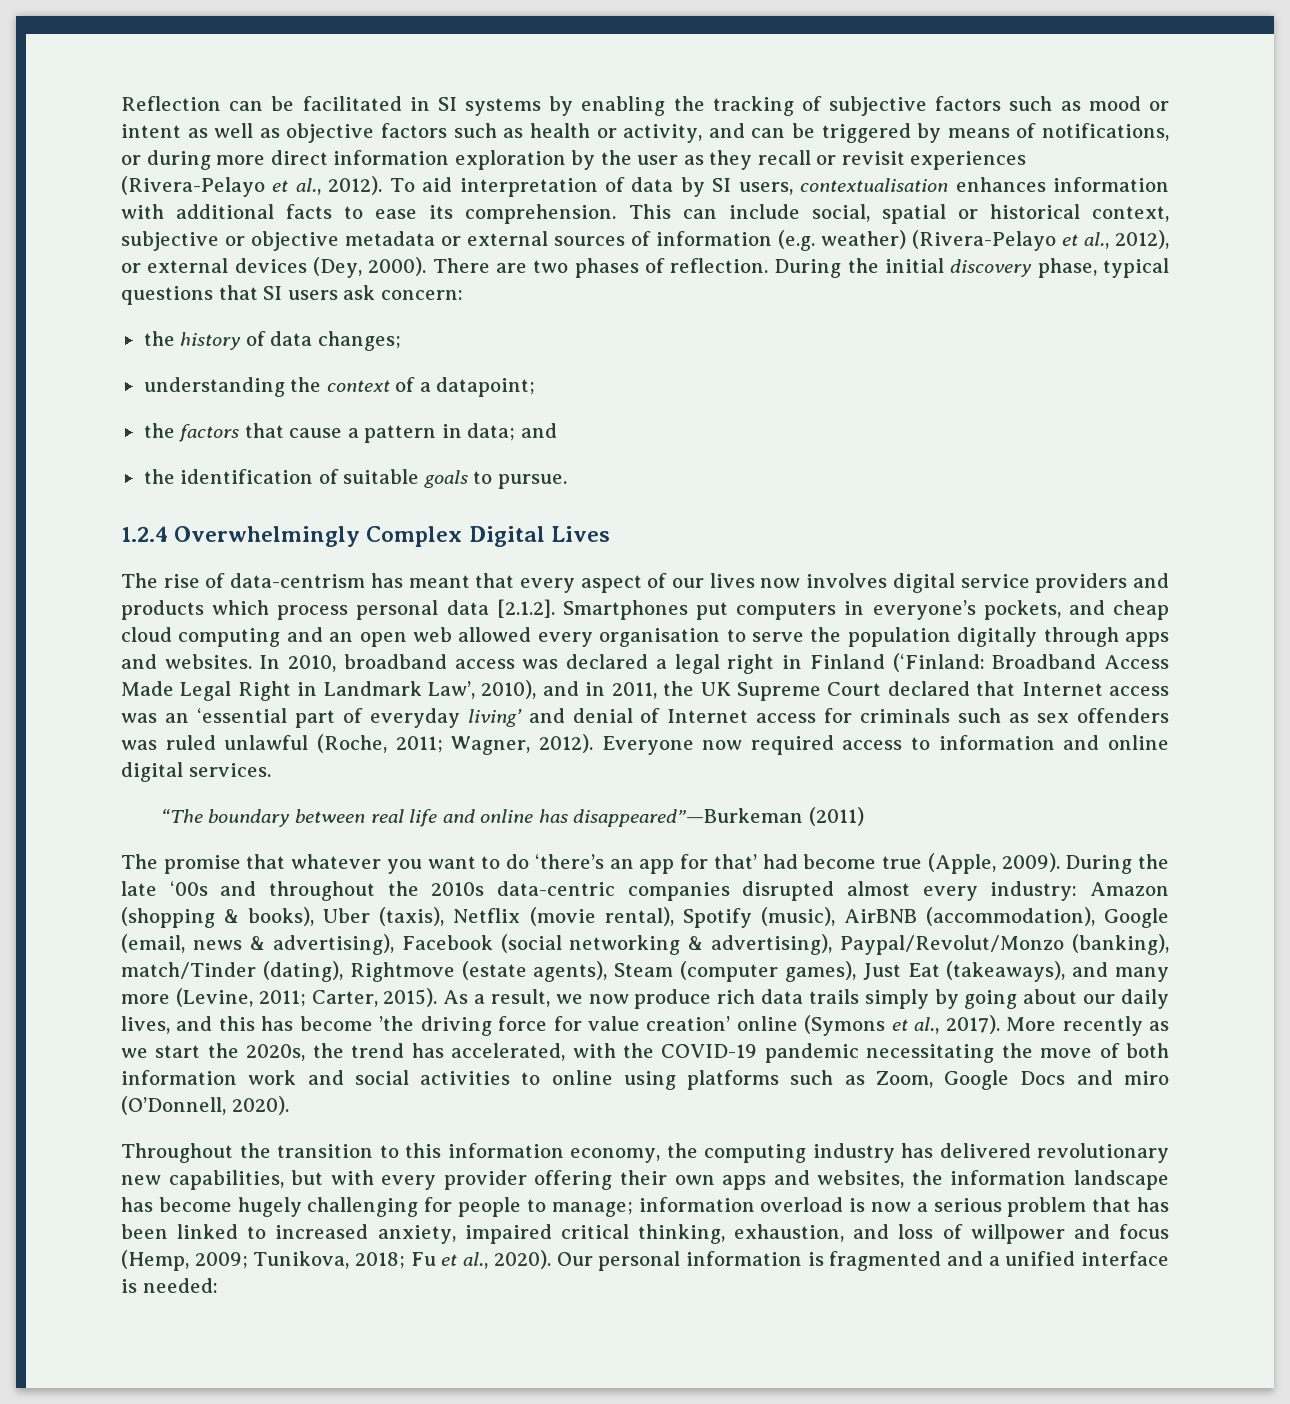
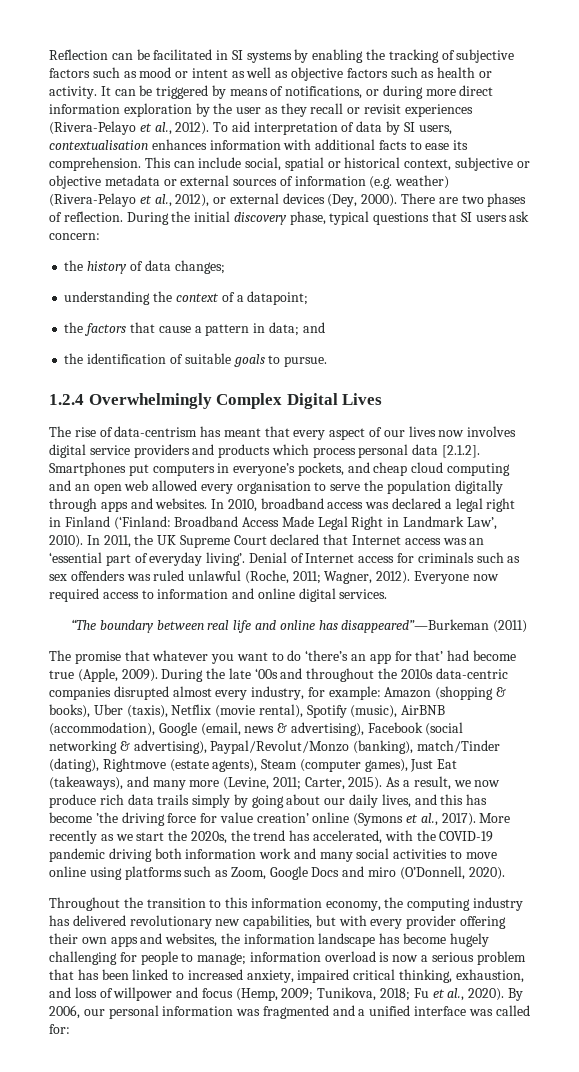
- Reflection can be facilitated in SI systems by enabling the tracking of subjective factors such as mood or intent as well as objective factors such as health or activity, and can be triggered by means of notifications, or during more direct information exploration by the user as they recall or revisit experiences (Rivera-Pelayo et al., 2012).
+ Reflection can be facilitated in SI systems by enabling the tracking of subjective factors such as mood or intent as well as objective factors such as health or activity. It can be triggered by means of notifications, or during more direct information exploration by the user as they recall or revisit experiences (Rivera-Pelayo et al., 2012).
- In 2010, broadband access was declared a legal right in Finland (‘Finland: Broadband Access Made Legal Right in Landmark Law’, 2010), and in 2011, the UK Supreme Court declared that Internet access was an ‘essential part of everyday living’ and denial of Internet access for criminals such as sex offenders was ruled unlawful (Roche, 2011; Wagner, 2012).
+ In 2010, broadband access was declared a legal right in Finland (‘Finland: Broadband Access Made Legal Right in Landmark Law’, 2010). In 2011, the UK Supreme Court declared that Internet access was an ‘essential part of everyday living’. Denial of Internet access for criminals such as sex offenders was ruled unlawful (Roche, 2011; Wagner, 2012).
- During the late ‘00s and throughout the 2010s data-centric companies disrupted almost every industry: Amazon (shopping & books), Uber (taxis), Netflix (movie rental), Spotify (music), AirBNB (accommodation), Google (email, news & advertising), Facebook (social networking & advertising), Paypal/Revolut/Monzo (banking), match/Tinder (dating), Rightmove (estate agents), Steam (computer games), Just Eat (takeaways), and many more (Levine, 2011; Carter, 2015).
+ During the late ‘00s and throughout the 2010s data-centric companies disrupted almost every industry, for example: Amazon (shopping & books), Uber (taxis), Netflix (movie rental), Spotify (music), AirBNB (accommodation), Google (email, news & advertising), Facebook (social networking & advertising), Paypal/Revolut/Monzo (banking), match/Tinder (dating), Rightmove (estate agents), Steam (computer games), Just Eat (takeaways), and many more (Levine, 2011; Carter, 2015).
- More recently as we start the 2020s, the trend has accelerated, with the COVID-19 pandemic necessitating the move of both information work and social activities to online using platforms such as Zoom, Google Docs and miro (O’Donnell, 2020).
+ More recently as we start the 2020s, the trend has accelerated, with the COVID-19 pandemic driving both information work and many social activities to move online using platforms such as Zoom, Google Docs and miro (O’Donnell, 2020).
- Our personal information is fragmented and a unified interface is needed:
+ By 2006, our personal information was fragmented and a unified interface was called for:

